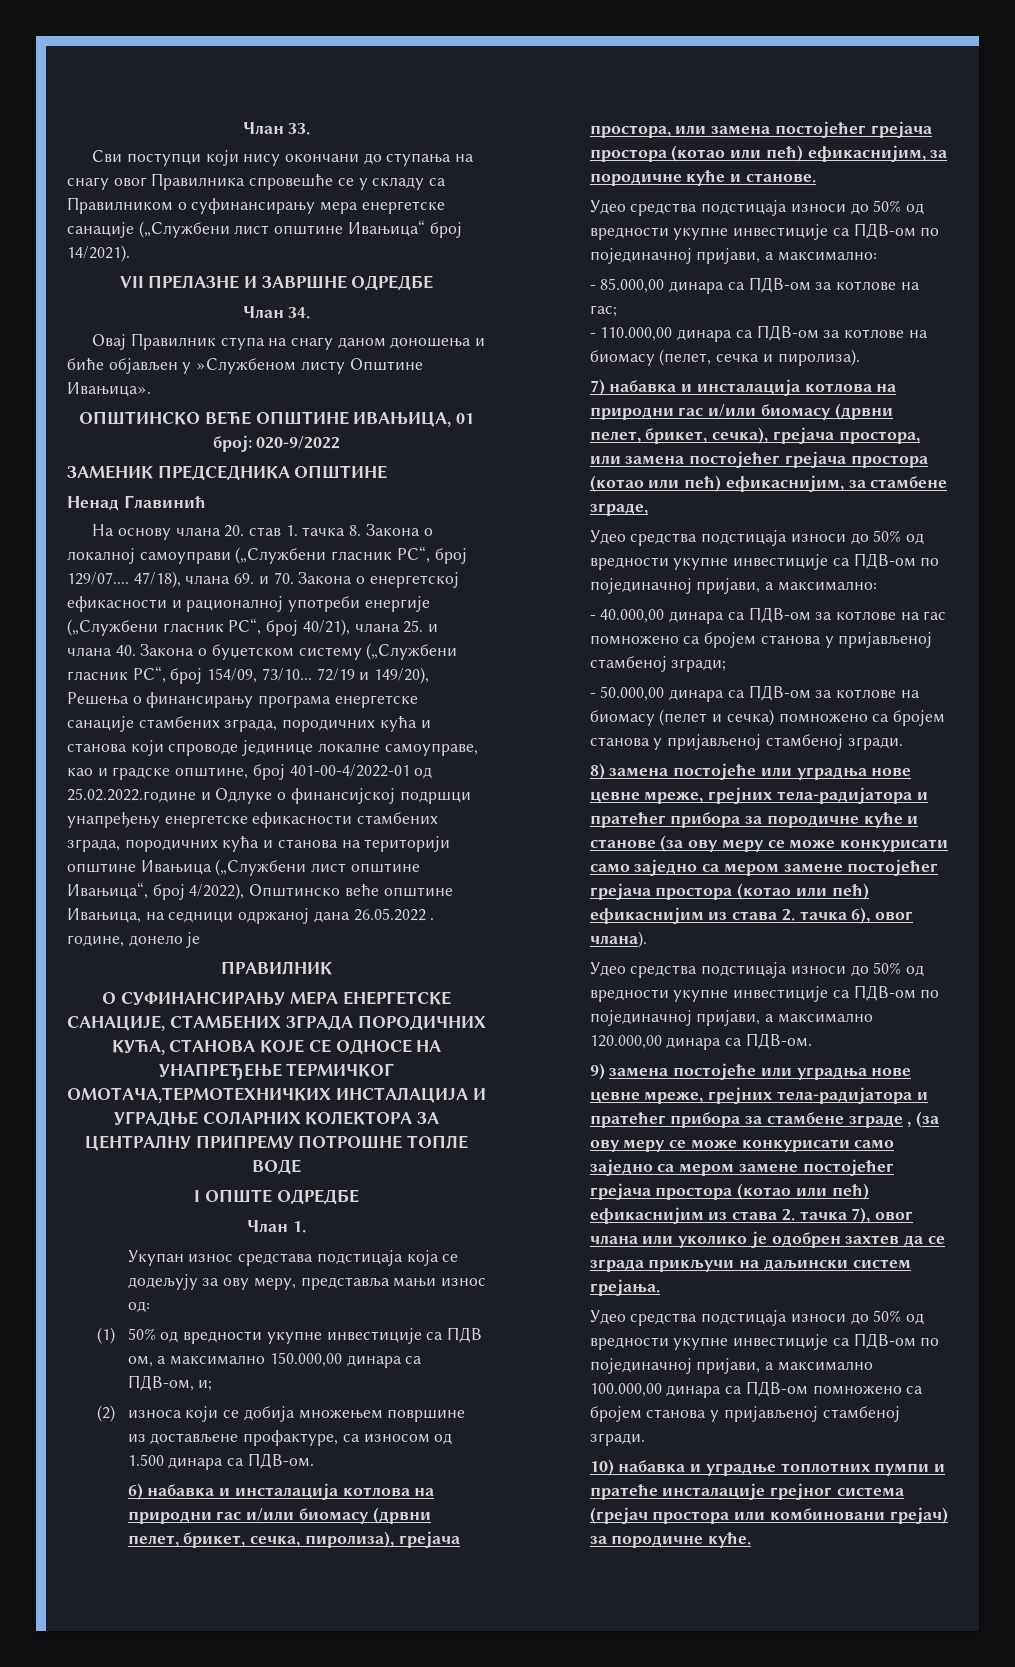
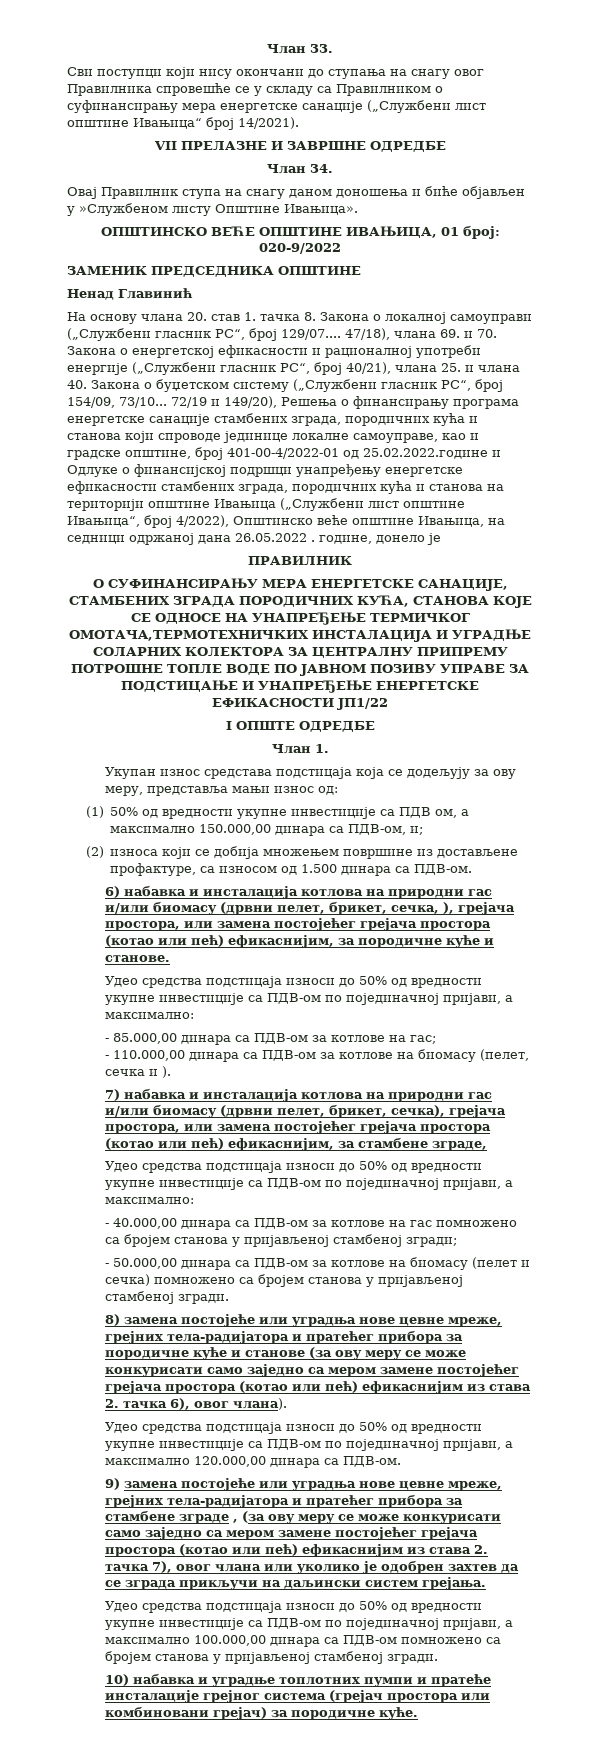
- О СУФИНАНСИРАЊУ МЕРА ЕНЕРГЕТСКЕ САНАЦИЈЕ, СТАМБЕНИХ ЗГРАДА ПОРОДИЧНИХ КУЋА, СТАНОВА КОЈЕ СЕ ОДНОСЕ НА УНАПРЕЂЕЊЕ ТЕРМИЧКОГ ОМОТАЧA,ТЕРМОТЕХНИЧКИХ ИНСТАЛАЦИЈА И УГРАДЊЕ СОЛАРНИХ КОЛЕКТОРА ЗА ЦЕНТРАЛНУ ПРИПРЕМУ ПОТРОШНЕ ТОПЛЕ ВОДЕ
+ О СУФИНАНСИРАЊУ МЕРА ЕНЕРГЕТСКЕ САНАЦИЈЕ, СТАМБЕНИХ ЗГРАДА ПОРОДИЧНИХ КУЋА, СТАНОВА КОЈЕ СЕ ОДНОСЕ НА УНАПРЕЂЕЊЕ ТЕРМИЧКОГ ОМОТАЧA,ТЕРМОТЕХНИЧКИХ ИНСТАЛАЦИЈА И УГРАДЊЕ СОЛАРНИХ КОЛЕКТОРА ЗА ЦЕНТРАЛНУ ПРИПРЕМУ ПОТРОШНЕ ТОПЛЕ ВОДЕ ПО ЈАВНОМ ПОЗИВУ УПРАВЕ ЗА ПОДСТИЦАЊЕ И УНАПРЕЂЕЊЕ ЕНЕРГЕТСКЕ ЕФИКАСНОСТИ ЈП1/22
- 6) набавка и инсталација котлова на природни гас и/или биомасу (дрвни пелет, брикет, сечка, пиролиза), грејачa простора, или замена постојећег грејача простора (котао или пећ) ефикаснијим, за породичне куће и станове.
+ 6) набавка и инсталација котлова на природни гас и/или биомасу (дрвни пелет, брикет, сечка, ), грејачa простора, или замена постојећег грејача простора (котао или пећ) ефикаснијим, за породичне куће и станове.
- - 110.000,00 динара са ПДВ-ом за котлове на биомасу (пелет, сечка и пиролиза).
+ - 110.000,00 динара са ПДВ-ом за котлове на биомасу (пелет, сечка и ).

